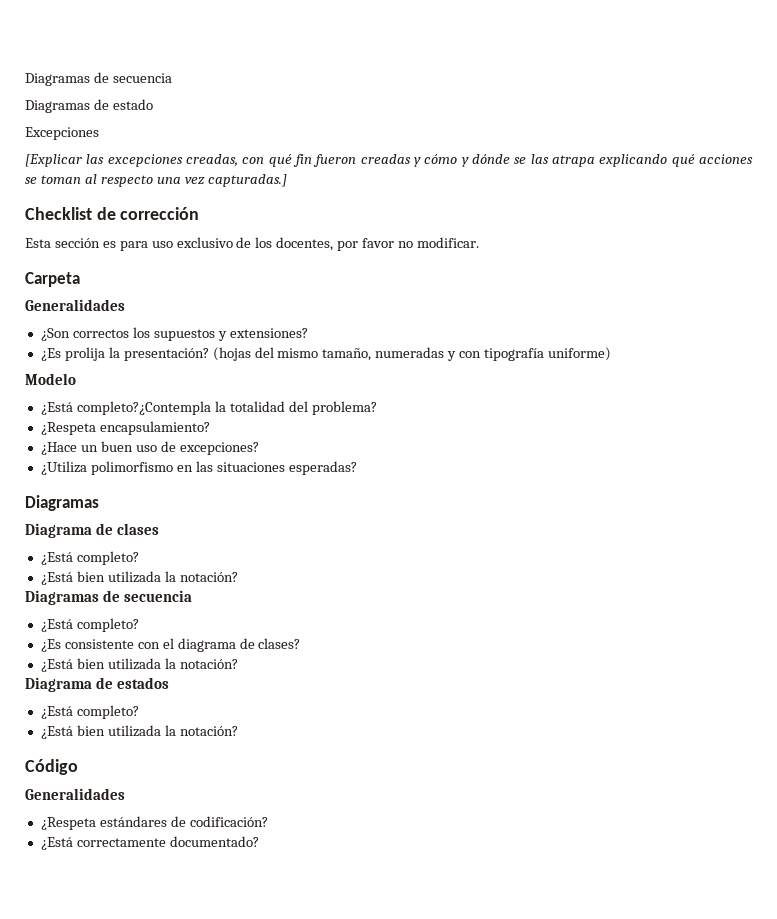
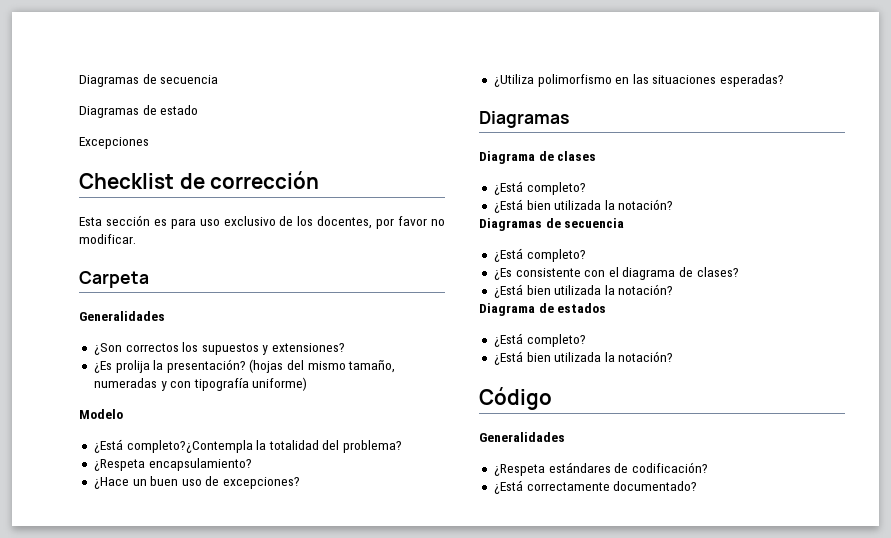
- [Explicar las excepciones creadas, con qué fin fueron creadas y cómo y dónde se las atrapa explicando qué acciones se toman al respecto una vez capturadas.]

